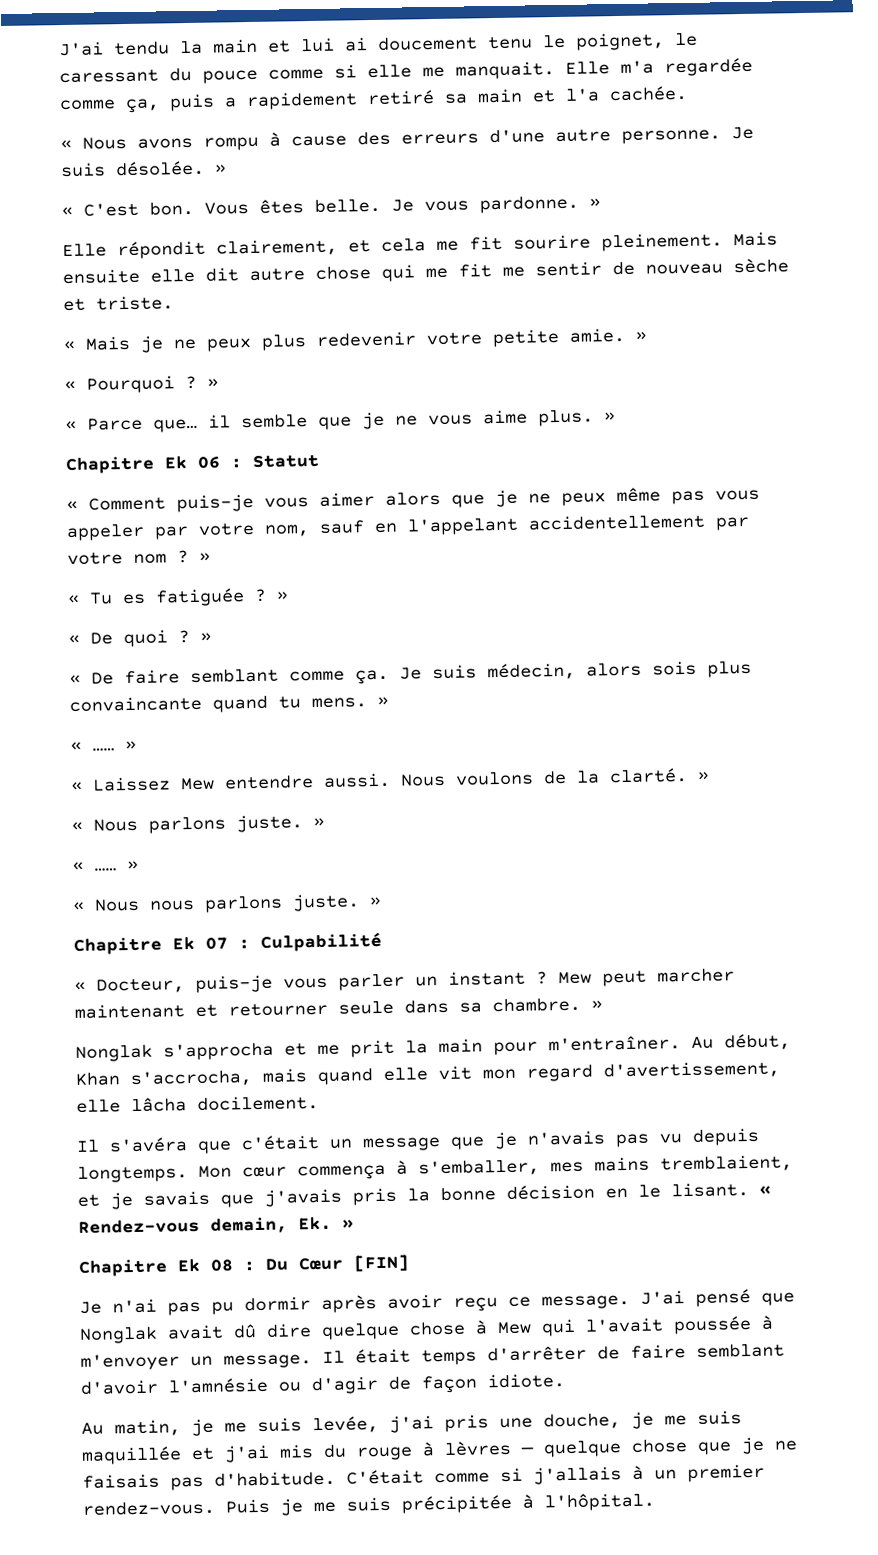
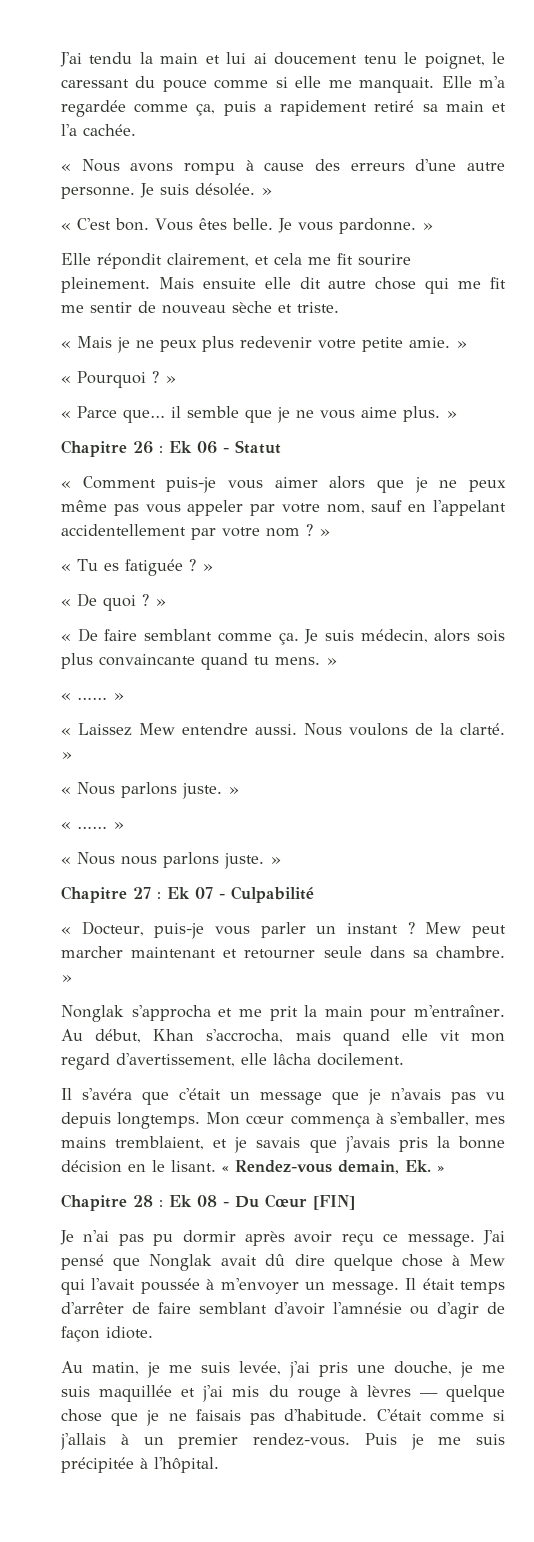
- Chapitre Ek 06 : Statut
+ Chapitre 26 : Ek 06 - Statut
- Chapitre Ek 07 : Culpabilité
+ Chapitre 27 : Ek 07 - Culpabilité
- Chapitre Ek 08 : Du Cœur [FIN]
+ Chapitre 28 : Ek 08 - Du Cœur [FIN]

